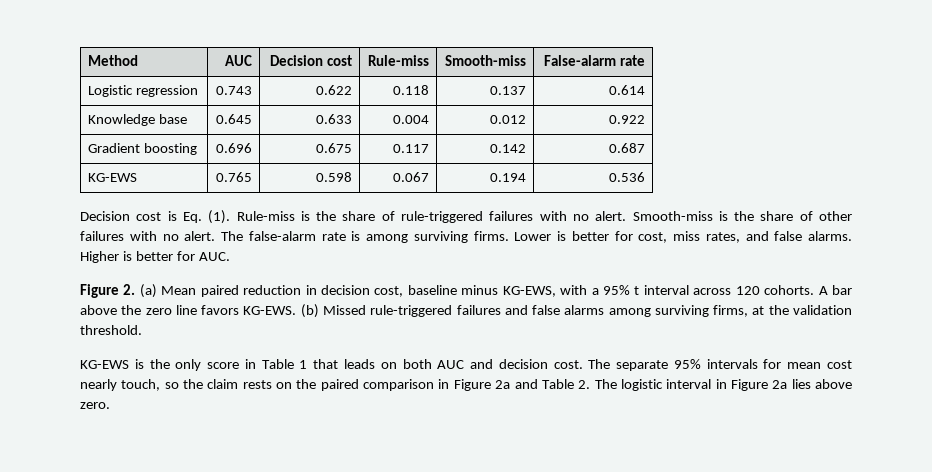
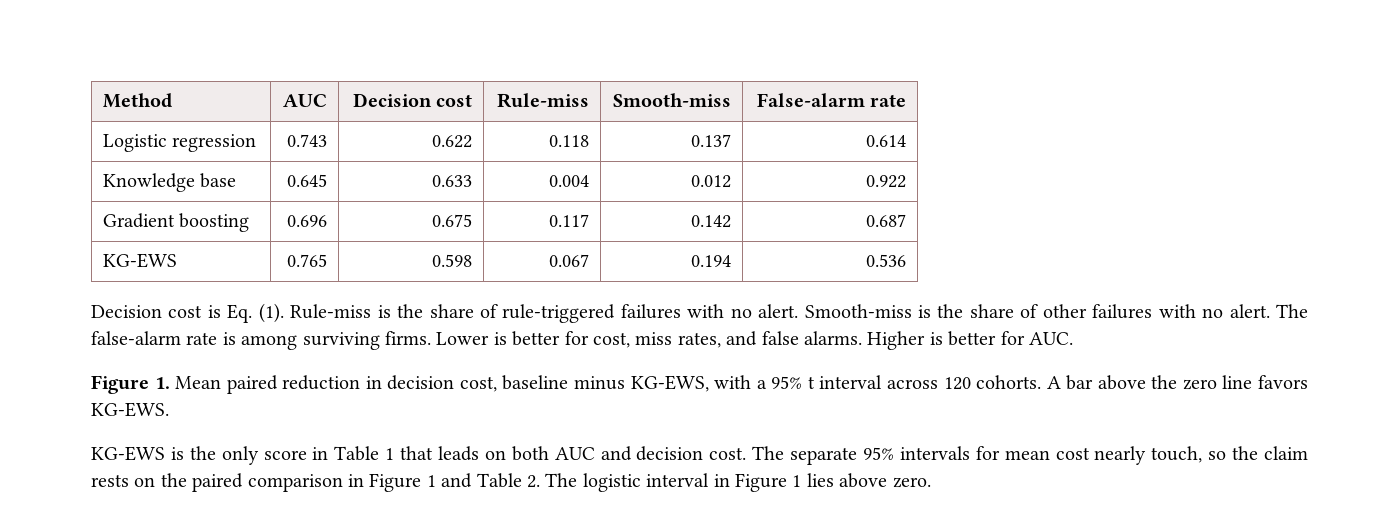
- Figure 2. (a) Mean paired reduction in decision cost, baseline minus KG-EWS, with a 95% t interval across 120 cohorts.
+ Figure 1. Mean paired reduction in decision cost, baseline minus KG-EWS, with a 95% t interval across 120 cohorts.
- (b) Missed rule-triggered failures and false alarms among surviving firms, at the validation threshold.
- The separate 95% intervals for mean cost nearly touch, so the claim rests on the paired comparison in Figure 2a and Table 2. The logistic interval in Figure 2a lies above zero.
+ The separate 95% intervals for mean cost nearly touch, so the claim rests on the paired comparison in Figure 1 and Table 2. The logistic interval in Figure 1 lies above zero.

